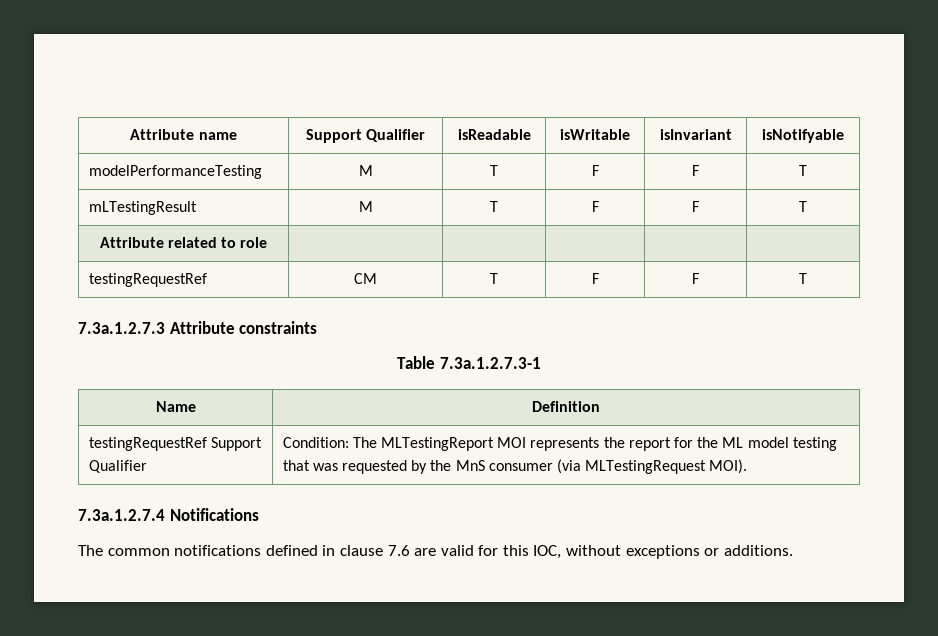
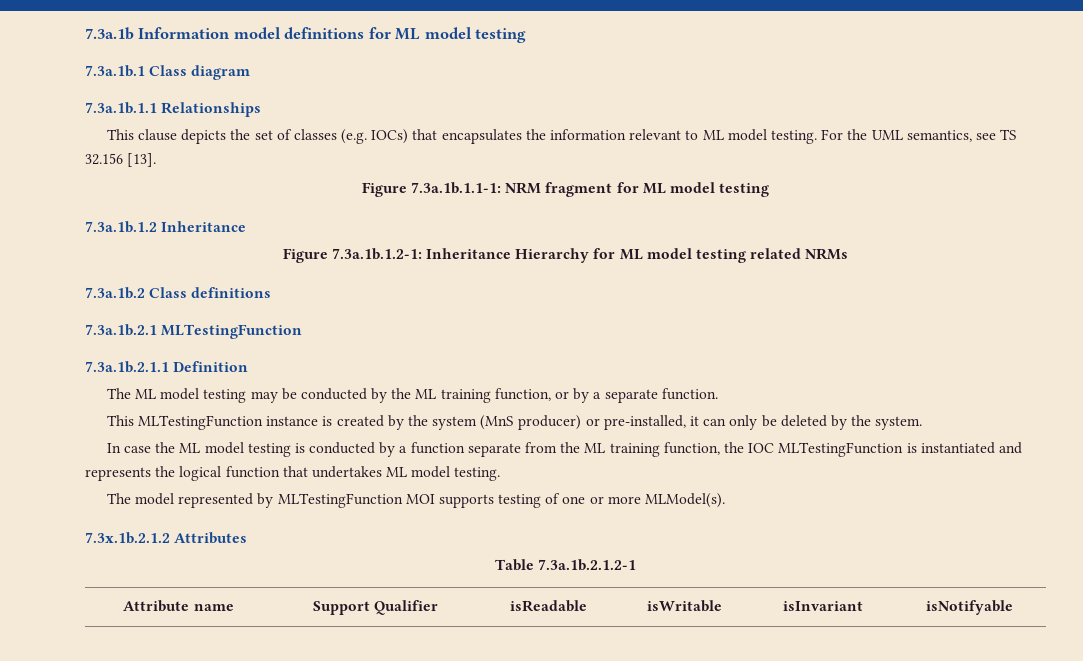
+ 7.3a.1b Information model definitions for ML model testing
+ 7.3a.1b.1 Class diagram
+ 7.3a.1b.1.1 Relationships
+ This clause depicts the set of classes (e.g. IOCs) that encapsulates the information relevant to ML model testing. For the UML semantics, see TS 32.156 [13].
+ Figure 7.3a.1b.1.1-1: NRM fragment for ML model testing
+ 7.3a.1b.1.2 Inheritance
+ Figure 7.3a.1b.1.2-1: Inheritance Hierarchy for ML model testing related NRMs
+ 7.3a.1b.2 Class definitions
+ 7.3a.1b.2.1 MLTestingFunction
+ 7.3a.1b.2.1.1 Definition
+ The ML model testing may be conducted by the ML training function, or by a separate function.
+ This MLTestingFunction instance is created by the system (MnS producer) or pre-installed, it can only be deleted by the system.
+ In case the ML model testing is conducted by a function separate from the ML training function, the IOC MLTestingFunction is instantiated and represents the logical function that undertakes ML model testing.
+ The model represented by MLTestingFunction MOI supports testing of one or more MLModel(s).
+ 7.3x.1b.2.1.2 Attributes
+ Table 7.3a.1b.2.1.2-1
- modelPerformanceTesting | M | T | F | F | T
- mLTestingResult | M | T | F | F | T
- Attribute related to role | | | | |
- testingRequestRef | CM | T | F | F | T
- 7.3a.1.2.7.3 Attribute constraints
- Table 7.3a.1.2.7.3-1
- Name | Definition
- testingRequestRef Support Qualifier | Condition: The MLTestingReport MOI represents the report for the ML model testing that was requested by the MnS consumer (via MLTestingRequest MOI).
- 7.3a.1.2.7.4 Notifications
- The common notifications defined in clause 7.6 are valid for this IOC, without exceptions or additions.

